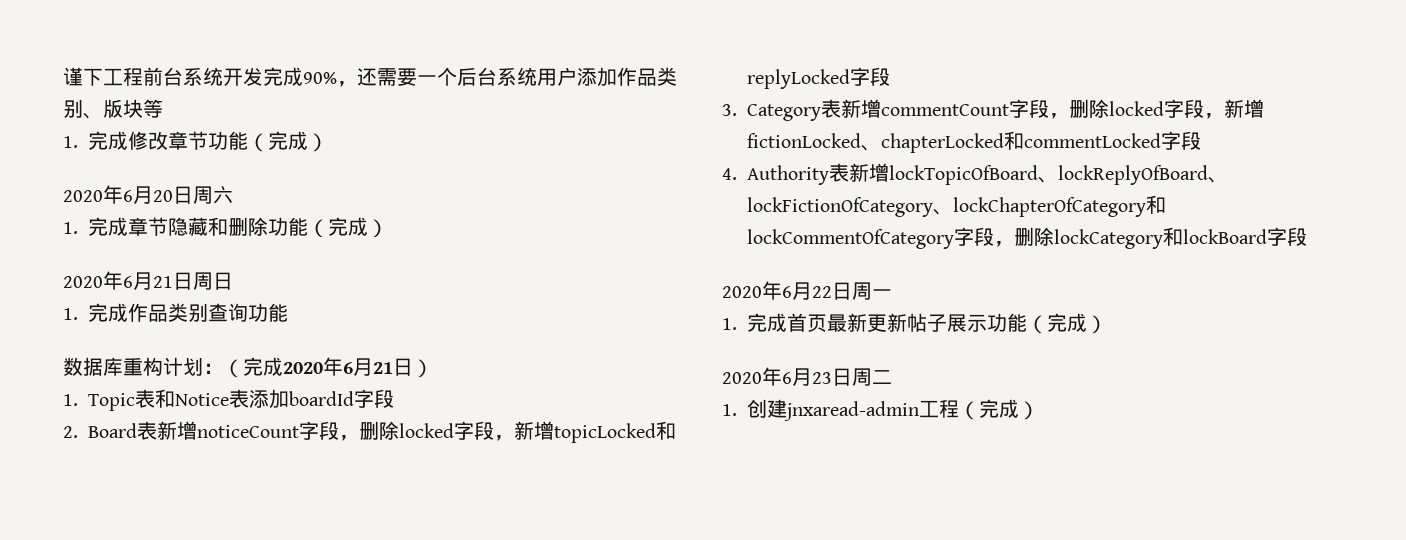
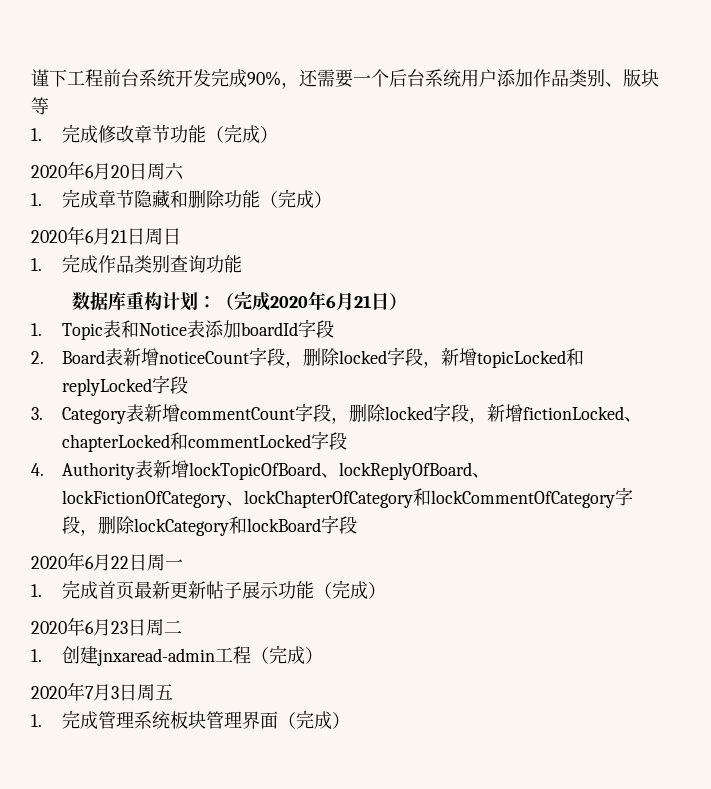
+ 2020年7月3日周五
+ 1.完成管理系统板块管理界面（完成）

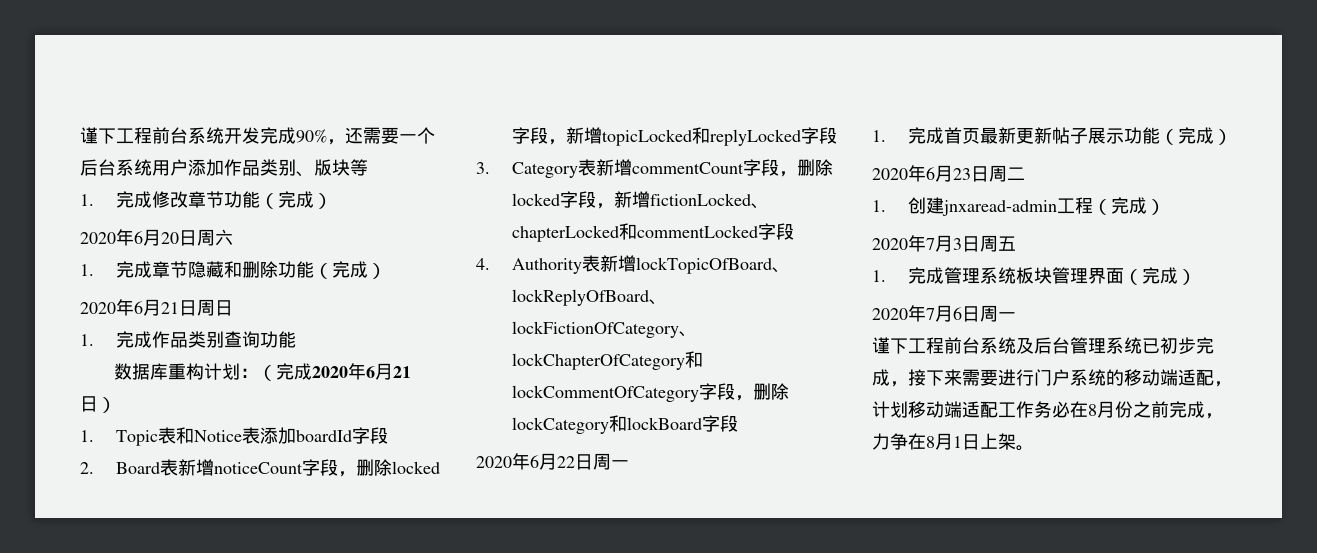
+ 2020年7月6日周一
+ 谨下工程前台系统及后台管理系统已初步完成，接下来需要进行门户系统的移动端适配，计划移动端适配工作务必在8月份之前完成，力争在8月1日上架。

